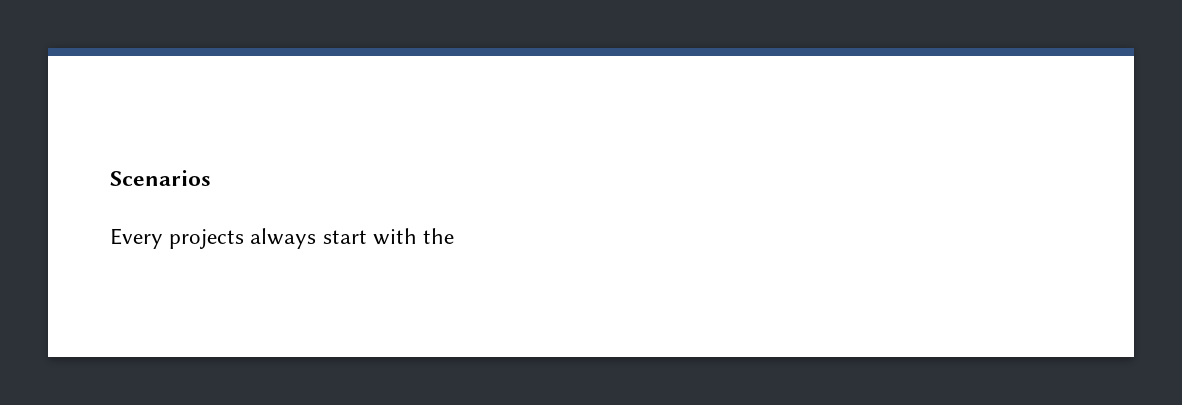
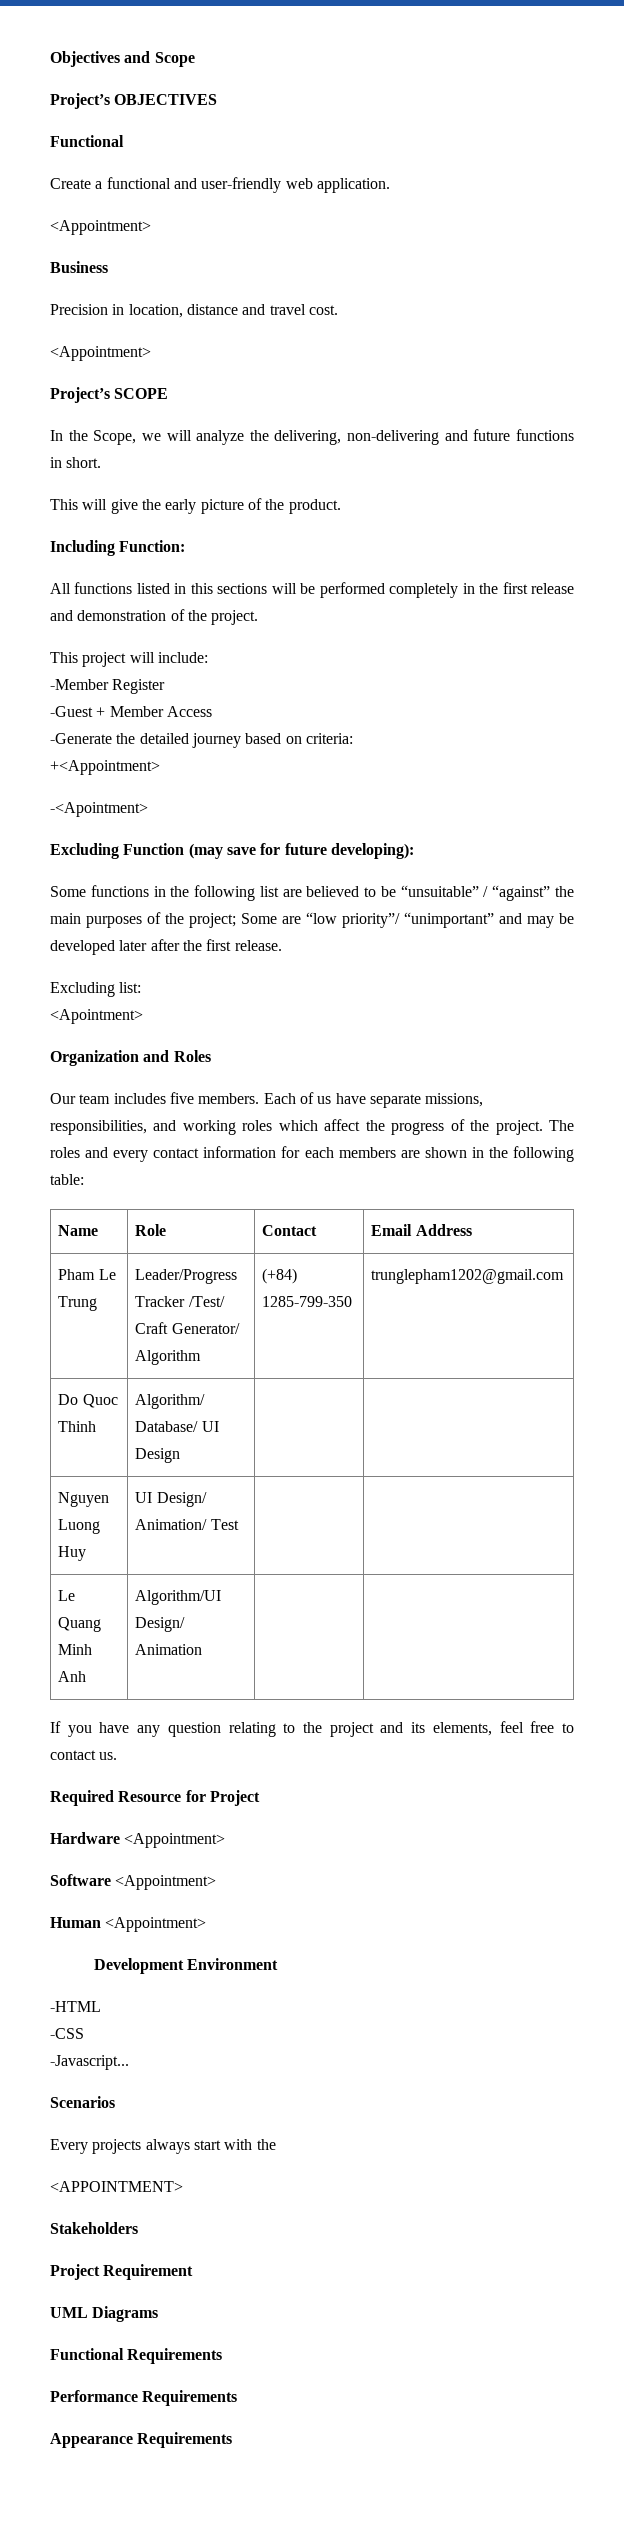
+ Objectives and Scope
+ Project’s OBJECTIVES
+ Functional
+ Create a functional and user-friendly web application.
+ <Appointment>
+ Business
+ Precision in location, distance and travel cost.
+ <Appointment>
+ Project’s SCOPE
+ In the Scope, we will analyze the delivering, non-delivering and future functions in short.
+ This will give the early picture of the product.
+ Including Function:
+ All functions listed in this sections will be performed completely in the first release and demonstration of the project.
+ This project will include:
+ -Member Register
+ -Guest + Member Access
+ -Generate the detailed journey based on criteria:
+ +<Appointment>
+ -<Apointment>
+ Excluding Function (may save for future developing):
+ Some functions in the following list are believed to be “unsuitable” / “against” the main purposes of the project; Some are “low priority”/ “unimportant” and may be developed later after the first release.
+ Excluding list:
+ <Apointment>
+ Organization and Roles
+ Our team includes five members. Each of us have separate missions, responsibilities, and working roles which affect the progress of the project. The roles and every contact information for each members are shown in the following table:
+ Name | Role | Contact | Email Address
+ Pham Le Trung | Leader/Progress Tracker /Test/ Craft Generator/ Algorithm | (+84) 1285-799-350 | trunglepham1202@gmail.com
+ Do Quoc Thinh | Algorithm/ Database/ UI Design | |
+ Nguyen Luong Huy | UI Design/ Animation/ Test | |
+ Le Quang Minh Anh | Algorithm/UI Design/ Animation | |
+ If you have any question relating to the project and its elements, feel free to contact us.
+ Required Resource for Project
+ Hardware <Appointment>
+ Software <Appointment>
+ Human <Appointment>
+ Development Environment
+ -HTML
+ -CSS
+ -Javascript...
+ <APPOINTMENT>
+ Stakeholders
+ Project Requirement
+ UML Diagrams
+ Functional Requirements
+ Performance Requirements
+ Appearance Requirements

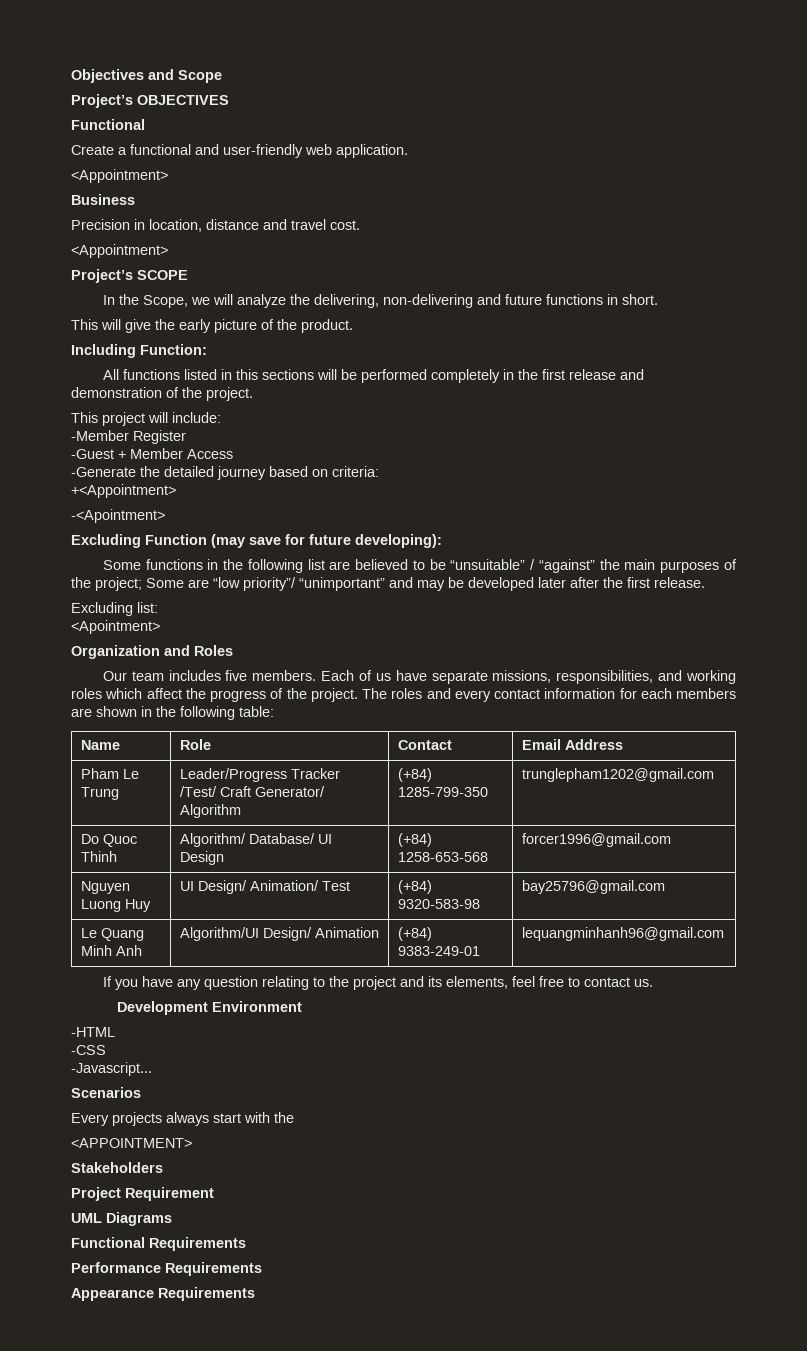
- Do Quoc Thinh | Algorithm/ Database/ UI Design | |
+ Do Quoc Thinh | Algorithm/ Database/ UI Design | (+84) 1258-653-568 | forcer1996@gmail.com
- Nguyen Luong Huy | UI Design/ Animation/ Test | |
+ Nguyen Luong Huy | UI Design/ Animation/ Test | (+84) 9320-583-98 | bay25796@gmail.com
- Le Quang Minh Anh | Algorithm/UI Design/ Animation | |
+ Le Quang Minh Anh | Algorithm/UI Design/ Animation | (+84) 9383-249-01 | lequangminhanh96@gmail.com
- Required Resource for Project
- Hardware <Appointment>
- Software <Appointment>
- Human <Appointment>

